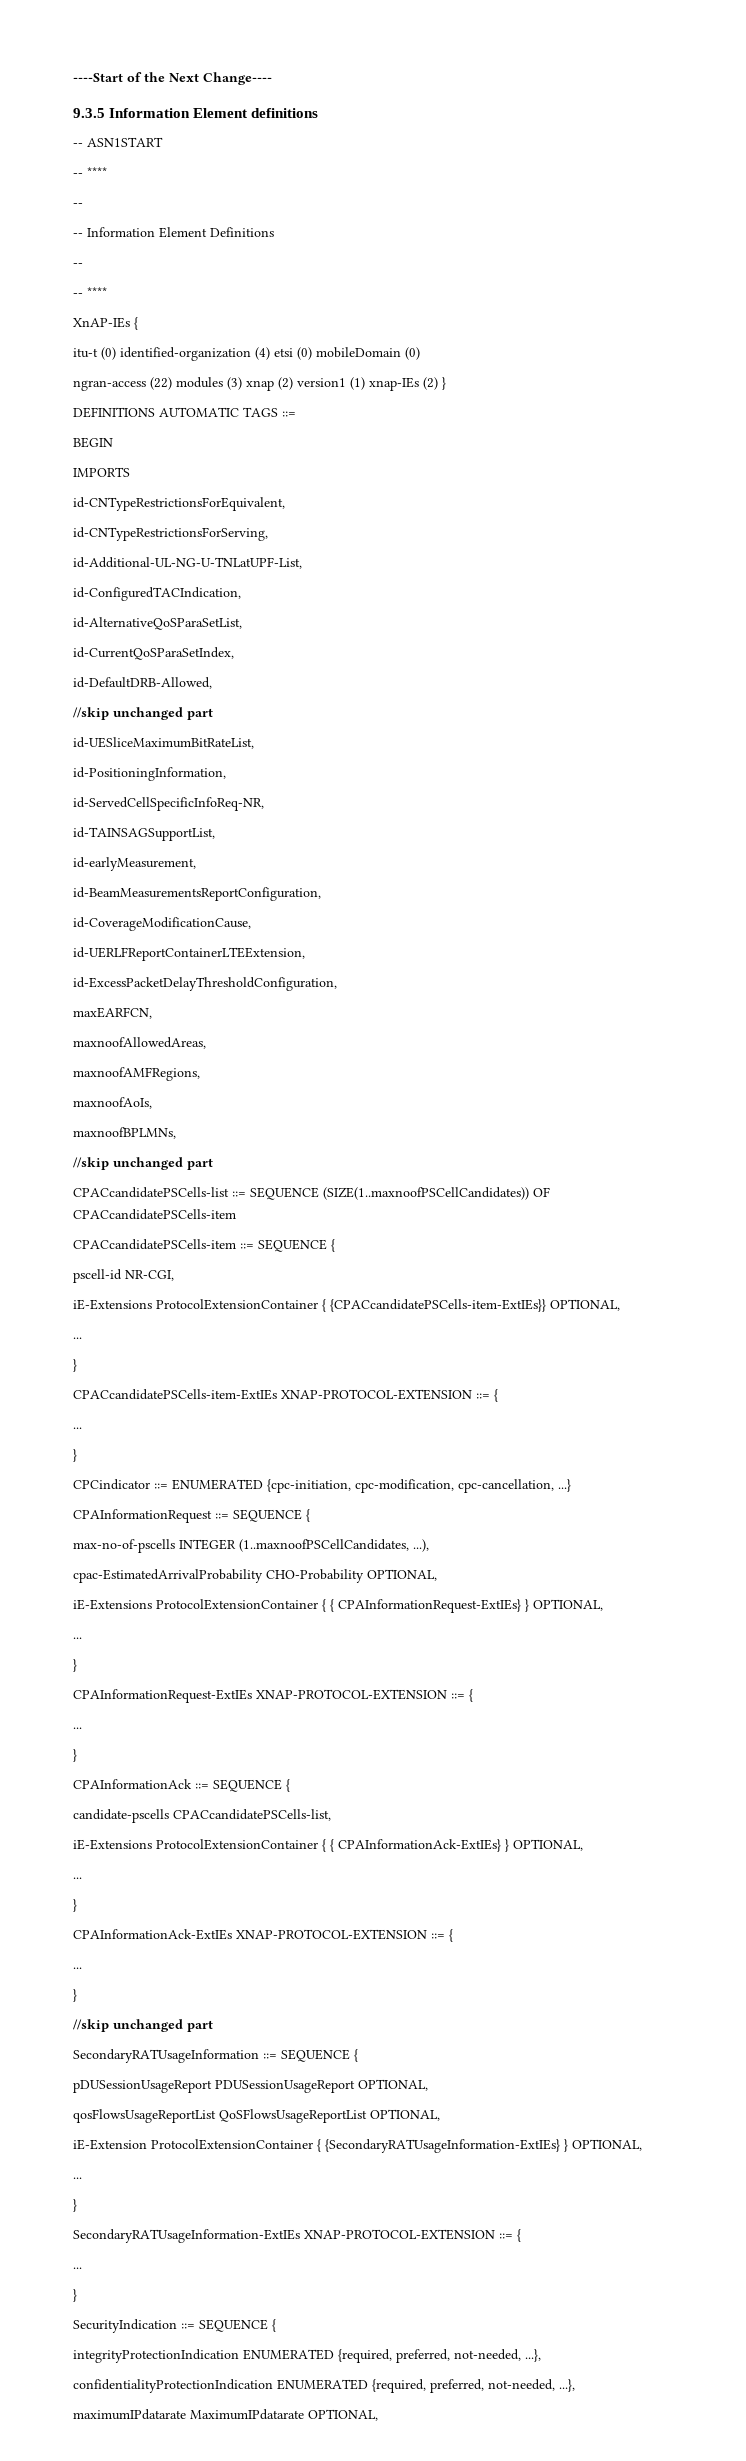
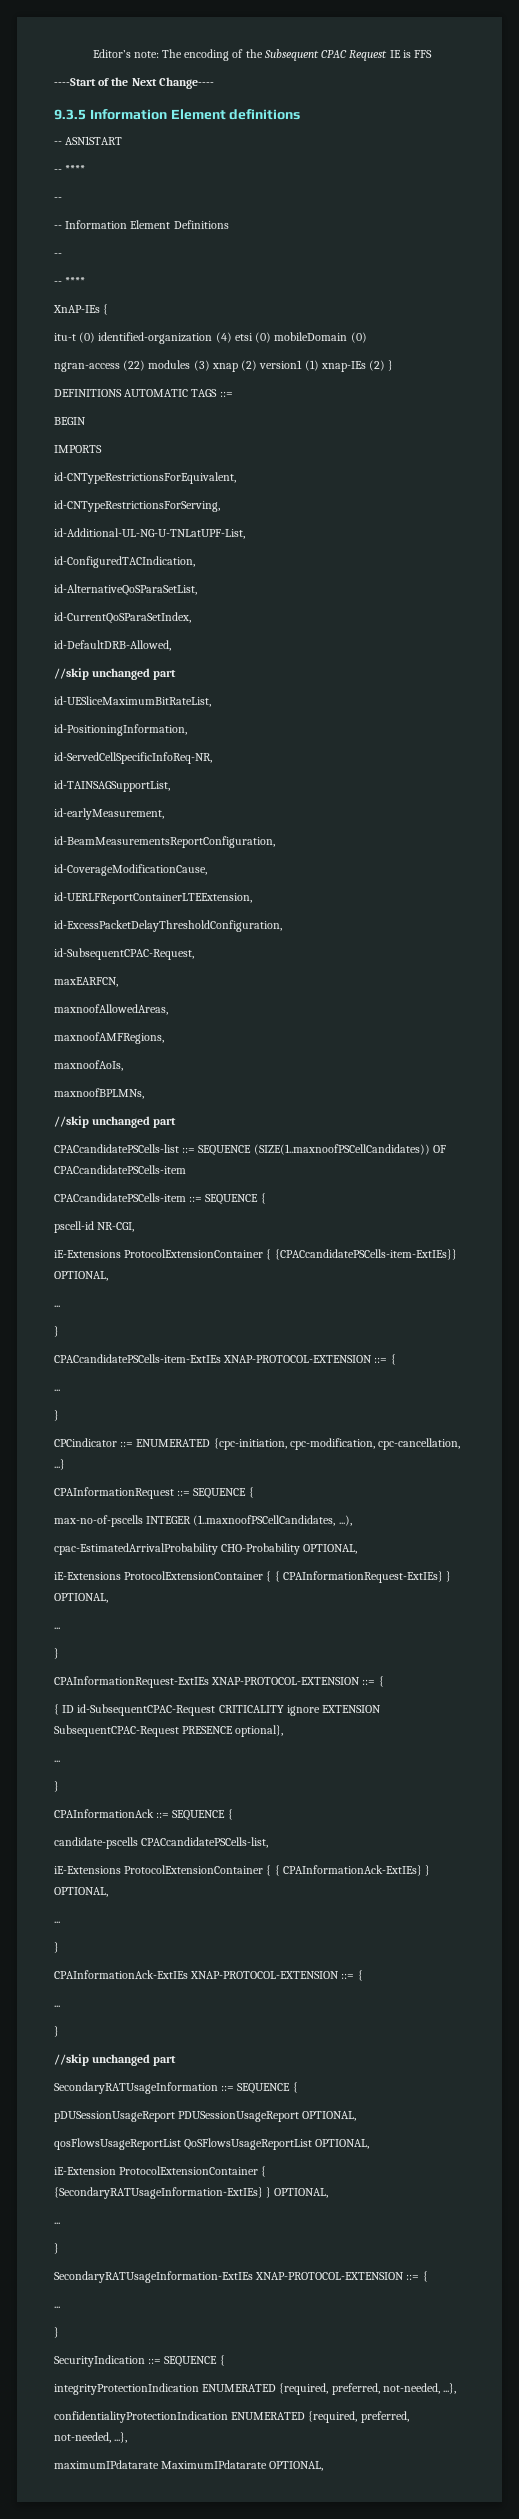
+ Editor’s note: The encoding of the Subsequent CPAC Request IE is FFS
+ id-SubsequentCPAC-Request,
+ { ID id-SubsequentCPAC-Request CRITICALITY ignore EXTENSION SubsequentCPAC-Request PRESENCE optional},

